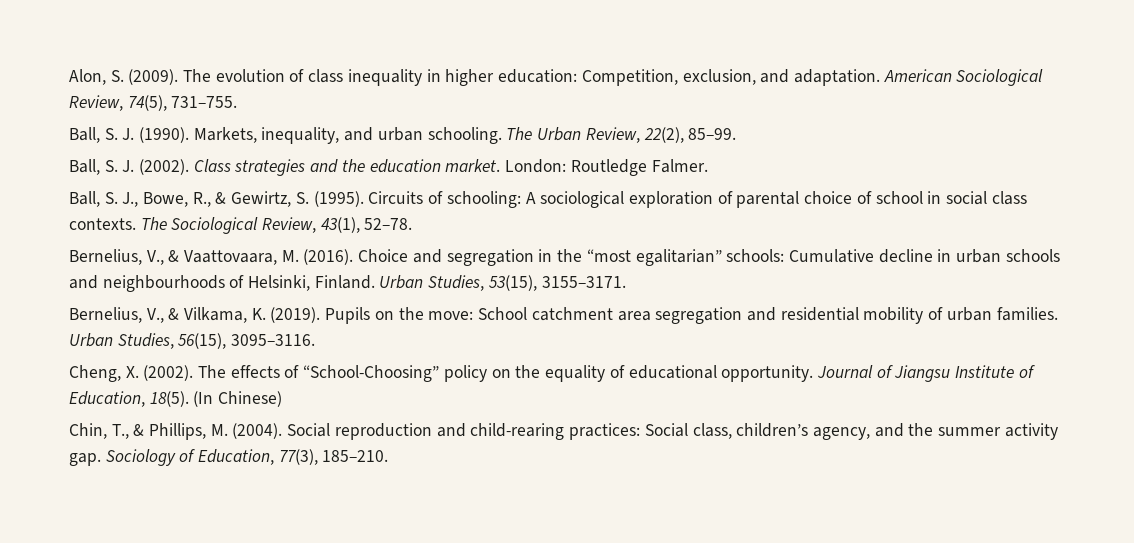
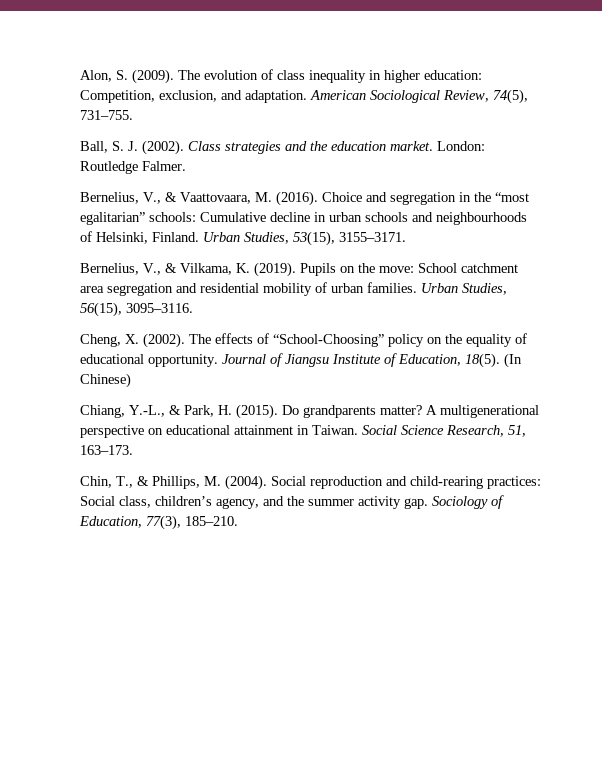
- Ball, S. J. (1990). Markets, inequality, and urban schooling. The Urban Review, 22(2), 85–99.
- Ball, S. J., Bowe, R., & Gewirtz, S. (1995). Circuits of schooling: A sociological exploration of parental choice of school in social class contexts. The Sociological Review, 43(1), 52–78.
+ Chiang, Y.-L., & Park, H. (2015). Do grandparents matter? A multigenerational perspective on educational attainment in Taiwan. Social Science Research, 51, 163–173.

